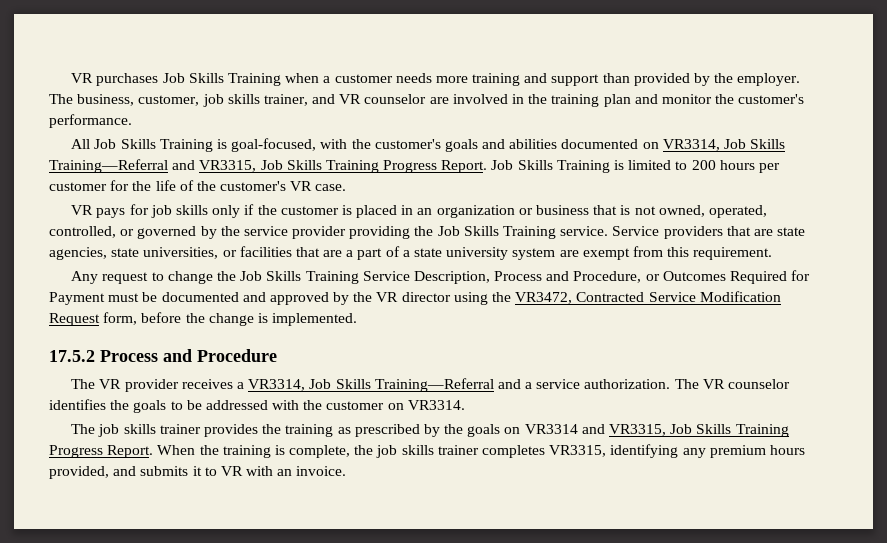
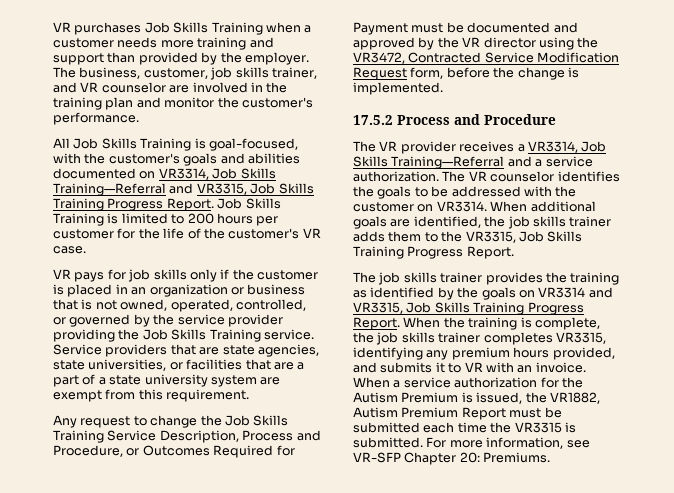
+ When additional goals are identified, the job skills trainer adds them to the VR3315, Job Skills Training Progress Report.
- The job skills trainer provides the training as prescribed by the goals on VR3314 and VR3315, Job Skills Training Progress Report.
+ The job skills trainer provides the training as identified by the goals on VR3314 and VR3315, Job Skills Training Progress Report.
+ When a service authorization for the Autism Premium is issued, the VR1882, Autism Premium Report must be submitted each time the VR3315 is submitted. For more information, see VR-SFP Chapter 20: Premiums.

